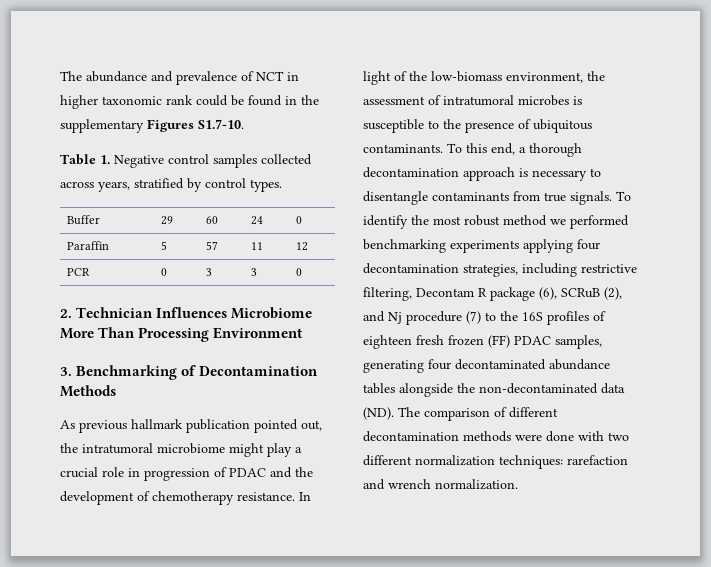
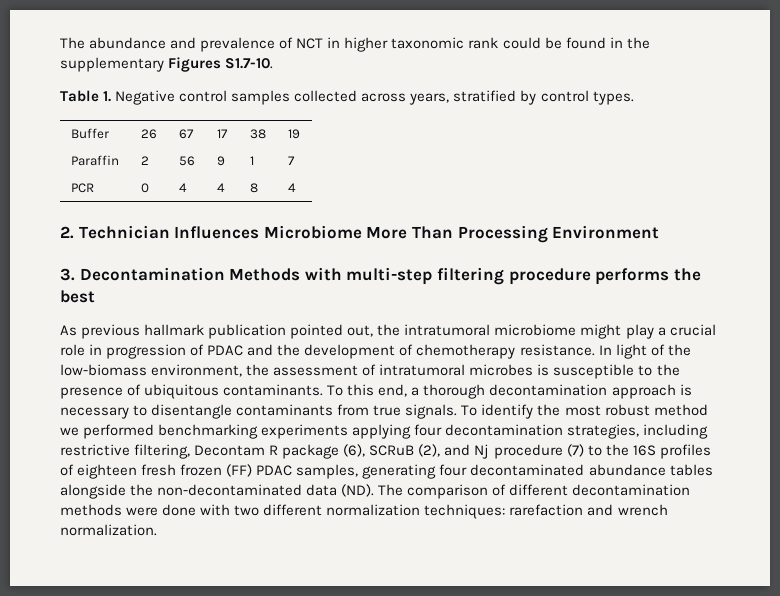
- Buffer | 29 | 60 | 24 | 0
- Paraffin | 5 | 57 | 11 | 12
- PCR | 0 | 3 | 3 | 0
+ Buffer | 26 | 67 | 17 | 38 | 19
+ Paraffin | 2 | 56 | 9 | 1 | 7
+ PCR | 0 | 4 | 4 | 8 | 4
- 3. Benchmarking of Decontamination Methods
+ 3. Decontamination Methods with multi-step filtering procedure performs the best

